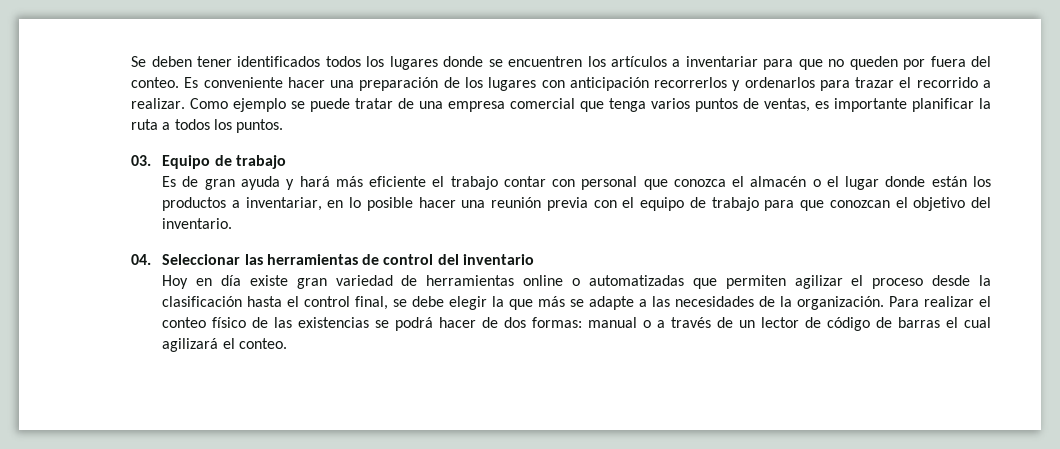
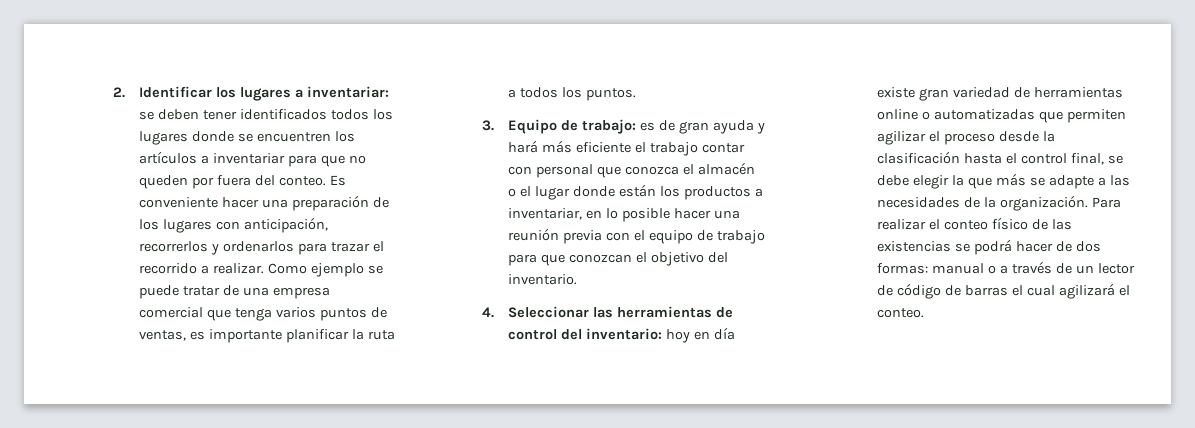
- Se deben tener identificados todos los lugares donde se encuentren los artículos a inventariar para que no queden por fuera del conteo.
+ 2. Identificar los lugares a inventariar: se deben tener identificados todos los lugares donde se encuentren los artículos a inventariar para que no queden por fuera del conteo.
- Es conveniente hacer una preparación de los lugares con anticipación recorrerlos y ordenarlos para trazar el recorrido a realizar.
+ Es conveniente hacer una preparación de los lugares con anticipación, recorrerlos y ordenarlos para trazar el recorrido a realizar.
- 03. Equipo de trabajo
- Es de gran ayuda y hará más eficiente el trabajo contar con personal que conozca el almacén o el lugar donde están los productos a inventariar, en lo posible hacer una reunión previa con el equipo de trabajo para que conozcan el objetivo del inventario.
+ 3. Equipo de trabajo: es de gran ayuda y hará más eficiente el trabajo contar con personal que conozca el almacén o el lugar donde están los productos a inventariar, en lo posible hacer una reunión previa con el equipo de trabajo para que conozcan el objetivo del inventario.
- 04. Seleccionar las herramientas de control del inventario
- Hoy en día existe gran variedad de herramientas online o automatizadas que permiten agilizar el proceso desde la clasificación hasta el control final, se debe elegir la que más se adapte a las necesidades de la organización.
+ 4. Seleccionar las herramientas de control del inventario: hoy en día existe gran variedad de herramientas online o automatizadas que permiten agilizar el proceso desde la clasificación hasta el control final, se debe elegir la que más se adapte a las necesidades de la organización.

